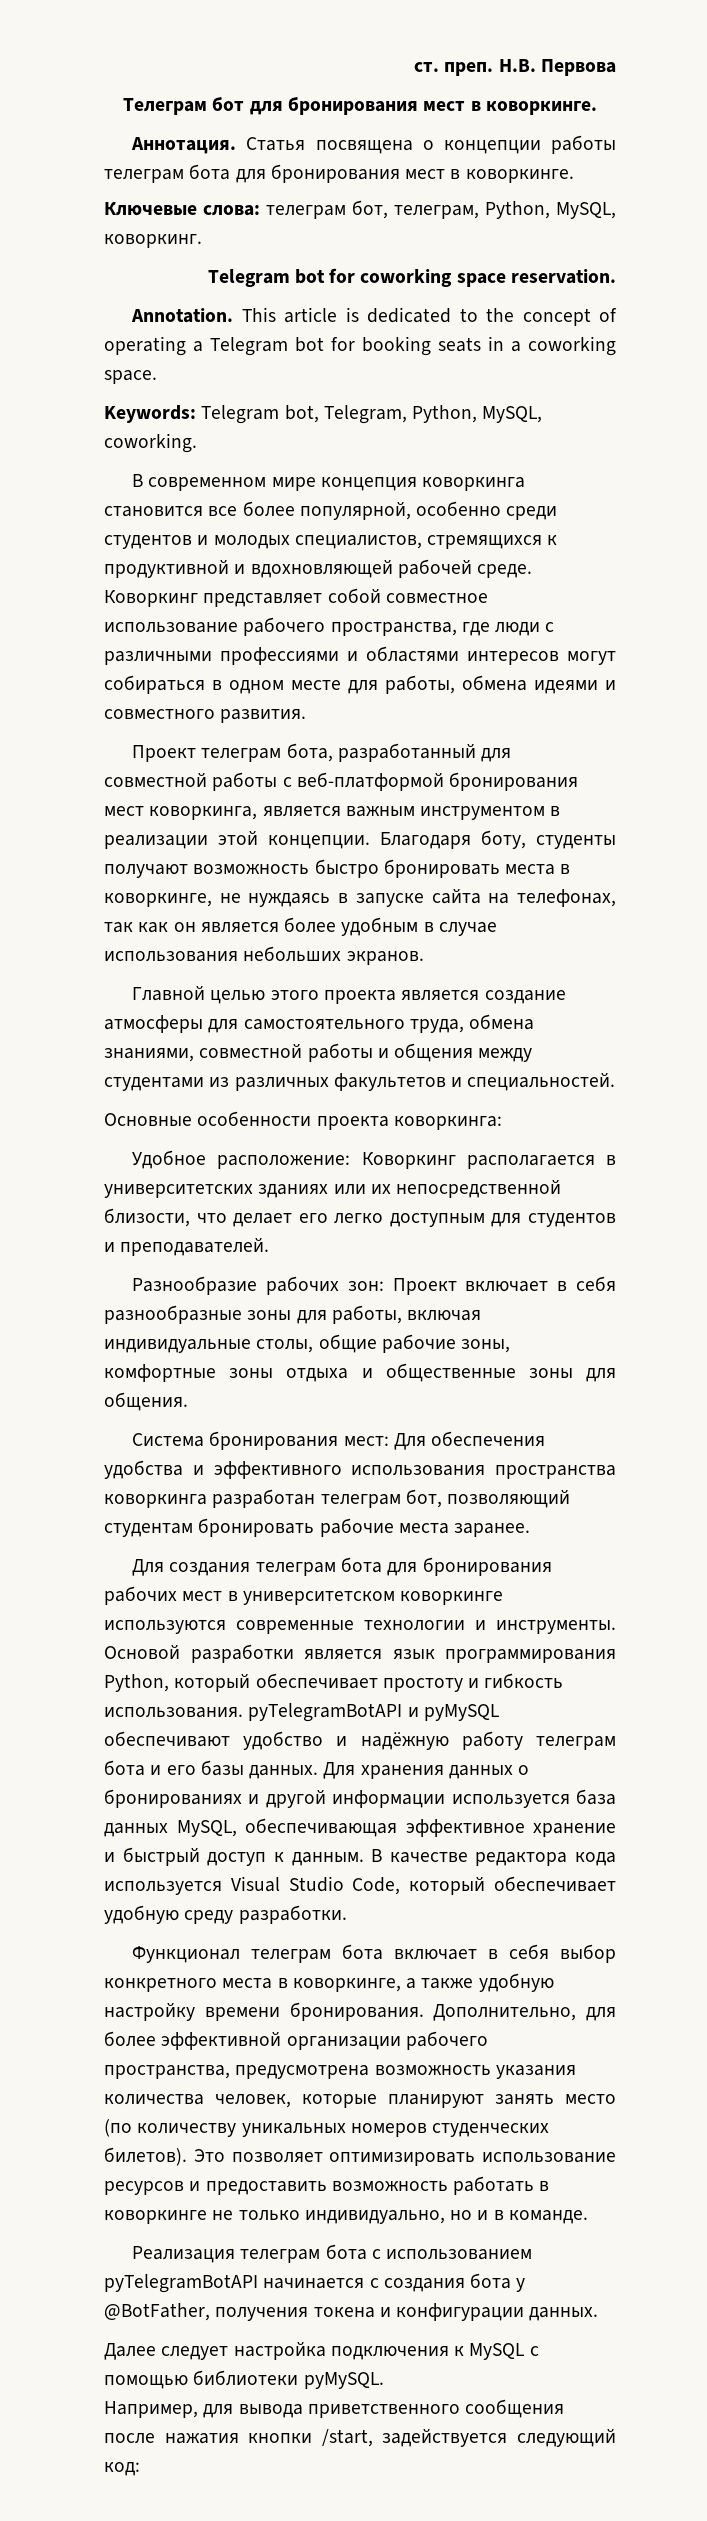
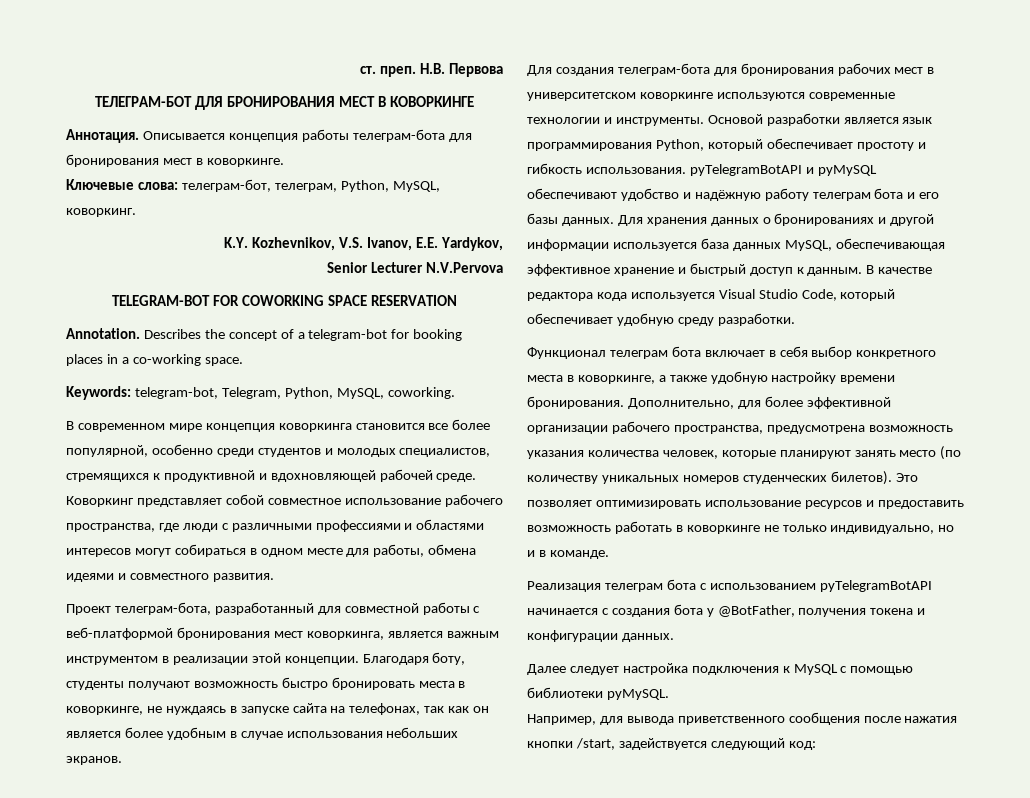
- Телеграм бот для бронирования мест в коворкинге.
- Аннотация. Статья посвящена о концепции работы телеграм бота для бронирования мест в коворкинге.
+ ТЕЛЕГРАМ-БОТ ДЛЯ БРОНИРОВАНИЯ МЕСТ В КОВОРКИНГЕ
+ Аннотация. Описывается концепция работы телеграм-бота для бронирования мест в коворкинге.
- Ключевые слова: телеграм бот, телеграм, Python, MySQL, коворкинг.
+ Ключевые слова: телеграм-бот, телеграм, Python, MySQL, коворкинг.
- Telegram bot for coworking space reservation.
- Annotation. This article is dedicated to the concept of operating a Telegram bot for booking seats in a coworking space.
+ K.Y. Kozhevnikov, V.S. Ivanov, E.E. Yardykov,
+ Senior Lecturer N.V.Pervova
+ TELEGRAM-BOT FOR COWORKING SPACE RESERVATION
+ Annotation. Describes the concept of a telegram-bot for booking places in a co-working space.
- Keywords: Telegram bot, Telegram, Python, MySQL, coworking.
+ Keywords: telegram-bot, Telegram, Python, MySQL, coworking.
- Проект телеграм бота, разработанный для совместной работы с веб-платформой бронирования мест коворкинга, является важным инструментом в реализации этой концепции.
+ Проект телеграм-бота, разработанный для совместной работы с веб-платформой бронирования мест коворкинга, является важным инструментом в реализации этой концепции.
- Главной целью этого проекта является создание атмосферы для самостоятельного труда, обмена знаниями, совместной работы и общения между студентами из различных факультетов и специальностей.
- Основные особенности проекта коворкинга:
- Удобное расположение: Коворкинг располагается в университетских зданиях или их непосредственной близости, что делает его легко доступным для студентов и преподавателей.
- Разнообразие рабочих зон: Проект включает в себя разнообразные зоны для работы, включая индивидуальные столы, общие рабочие зоны, комфортные зоны отдыха и общественные зоны для общения.
- Система бронирования мест: Для обеспечения удобства и эффективного использования пространства коворкинга разработан телеграм бот, позволяющий студентам бронировать рабочие места заранее.
- Для создания телеграм бота для бронирования рабочих мест в университетском коворкинге используются современные технологии и инструменты.
+ Для создания телеграм-бота для бронирования рабочих мест в университетском коворкинге используются современные технологии и инструменты.

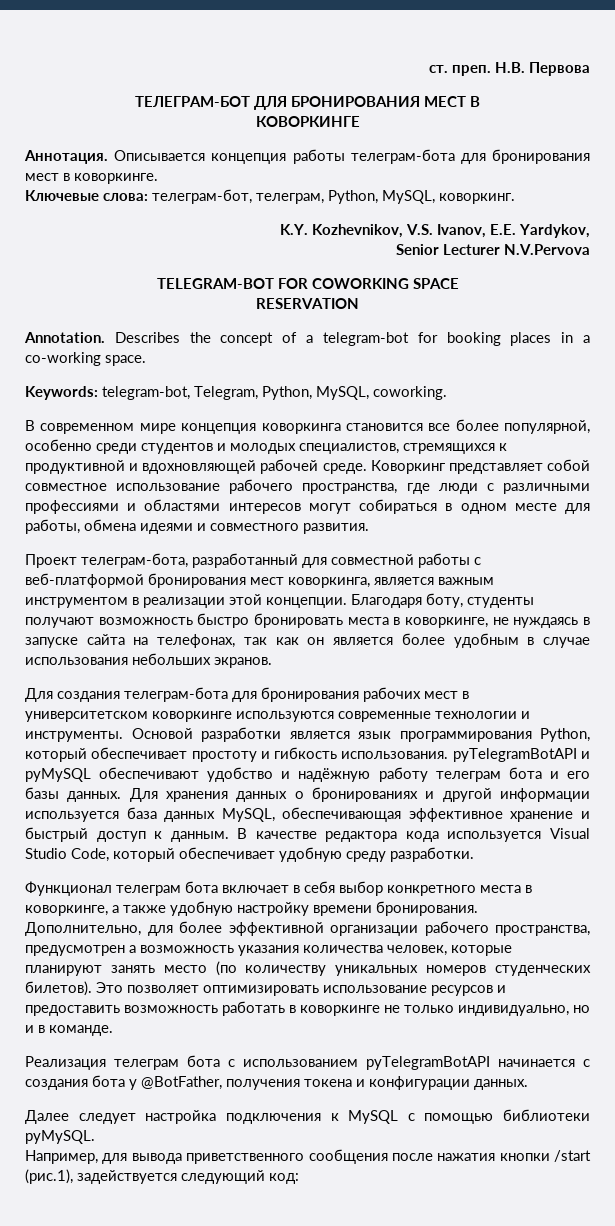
- ТЕЛЕГРАМ-БОТ ДЛЯ БРОНИРОВАНИЯ МЕСТ В КОВОРКИНГЕ
+ ТЕЛЕГРАМ-БОТ ДЛЯ БРОНИРОВАНИЯ МЕСТ В
+ КОВОРКИНГЕ
- TELEGRAM-BOT FOR COWORKING SPACE RESERVATION
+ TELEGRAM-BOT FOR COWORKING SPACE
+ RESERVATION
- Дополнительно, для более эффективной организации рабочего пространства, предусмотрена возможность указания количества человек, которые планируют занять место (по количеству уникальных номеров студенческих билетов).
+ Дополнительно, для более эффективной организации рабочего пространства, предусмотрен а возможность указания количества человек, которые планируют занять место (по количеству уникальных номеров студенческих билетов).
- Например, для вывода приветственного сообщения после нажатия кнопки /start, задействуется следующий код:
+ Например, для вывода приветственного сообщения после нажатия кнопки /start (рис.1), задействуется следующий код:

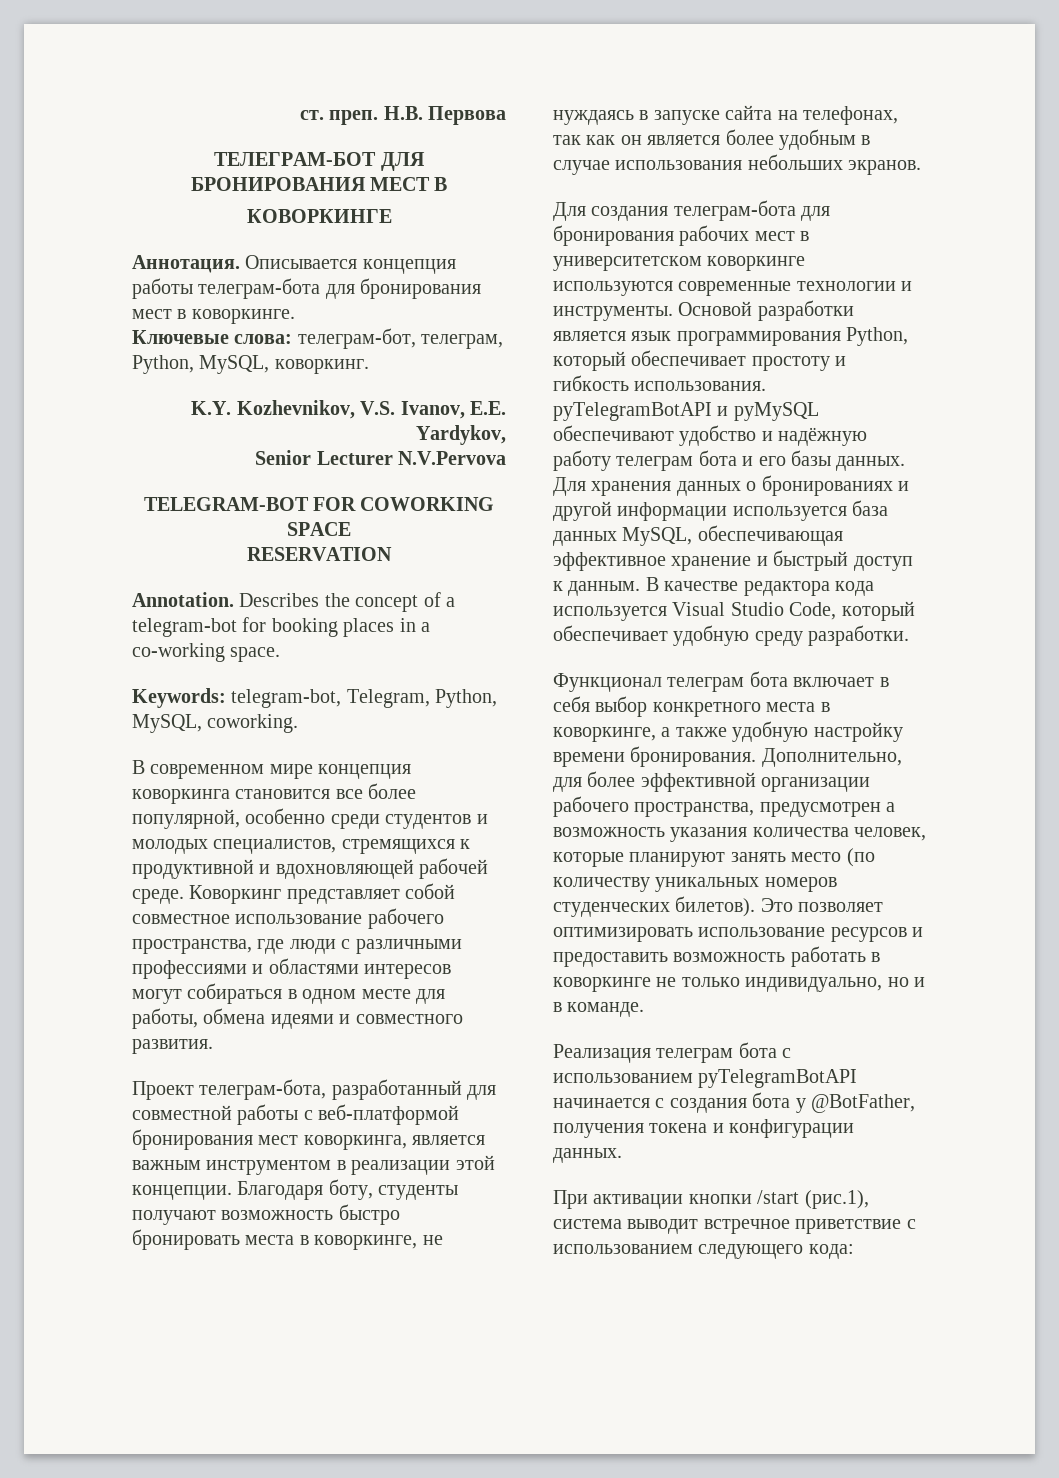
- Далее следует настройка подключения к MySQL с помощью библиотеки pyMySQL.
- Например, для вывода приветственного сообщения после нажатия кнопки /start (рис.1), задействуется следующий код:
+ При активации кнопки /start (рис.1), система выводит встречное приветствие с использованием следующего кода:

